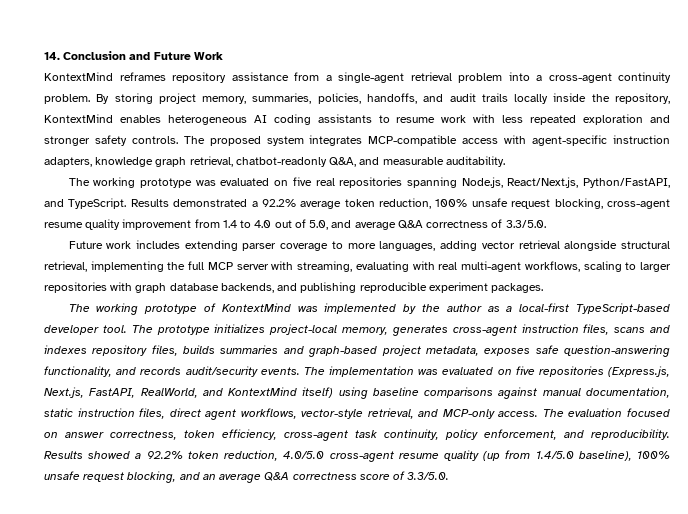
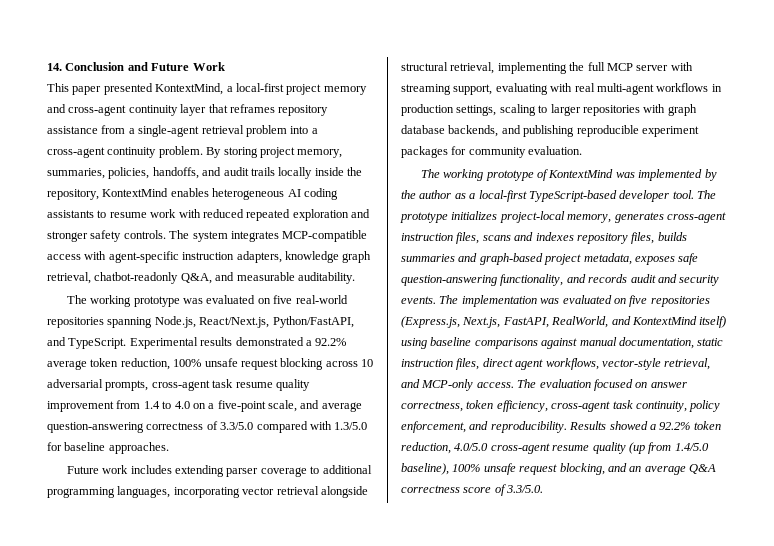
- KontextMind reframes repository assistance from a single-agent retrieval problem into a cross-agent continuity problem.
+ This paper presented KontextMind, a local-first project memory and cross-agent continuity layer that reframes repository assistance from a single-agent retrieval problem into a cross-agent continuity problem.
- By storing project memory, summaries, policies, handoffs, and audit trails locally inside the repository, KontextMind enables heterogeneous AI coding assistants to resume work with less repeated exploration and stronger safety controls.
+ By storing project memory, summaries, policies, handoffs, and audit trails locally inside the repository, KontextMind enables heterogeneous AI coding assistants to resume work with reduced repeated exploration and stronger safety controls.
- The proposed system integrates MCP-compatible access with agent-specific instruction adapters, knowledge graph retrieval, chatbot-readonly Q&A, and measurable auditability.
+ The system integrates MCP-compatible access with agent-specific instruction adapters, knowledge graph retrieval, chatbot-readonly Q&A, and measurable auditability.
- The working prototype was evaluated on five real repositories spanning Node.js, React/Next.js, Python/FastAPI, and TypeScript.
+ The working prototype was evaluated on five real-world repositories spanning Node.js, React/Next.js, Python/FastAPI, and TypeScript.
- Results demonstrated a 92.2% average token reduction, 100% unsafe request blocking, cross-agent resume quality improvement from 1.4 to 4.0 out of 5.0, and average Q&A correctness of 3.3/5.0.
+ Experimental results demonstrated a 92.2% average token reduction, 100% unsafe request blocking across 10 adversarial prompts, cross-agent task resume quality improvement from 1.4 to 4.0 on a five-point scale, and average question-answering correctness of 3.3/5.0 compared with 1.3/5.0 for baseline approaches.
- Future work includes extending parser coverage to more languages, adding vector retrieval alongside structural retrieval, implementing the full MCP server with streaming, evaluating with real multi-agent workflows, scaling to larger repositories with graph database backends, and publishing reproducible experiment packages.
+ Future work includes extending parser coverage to additional programming languages, incorporating vector retrieval alongside structural retrieval, implementing the full MCP server with streaming support, evaluating with real multi-agent workflows in production settings, scaling to larger repositories with graph database backends, and publishing reproducible experiment packages for community evaluation.
- The prototype initializes project-local memory, generates cross-agent instruction files, scans and indexes repository files, builds summaries and graph-based project metadata, exposes safe question-answering functionality, and records audit/security events.
+ The prototype initializes project-local memory, generates cross-agent instruction files, scans and indexes repository files, builds summaries and graph-based project metadata, exposes safe question-answering functionality, and records audit and security events.

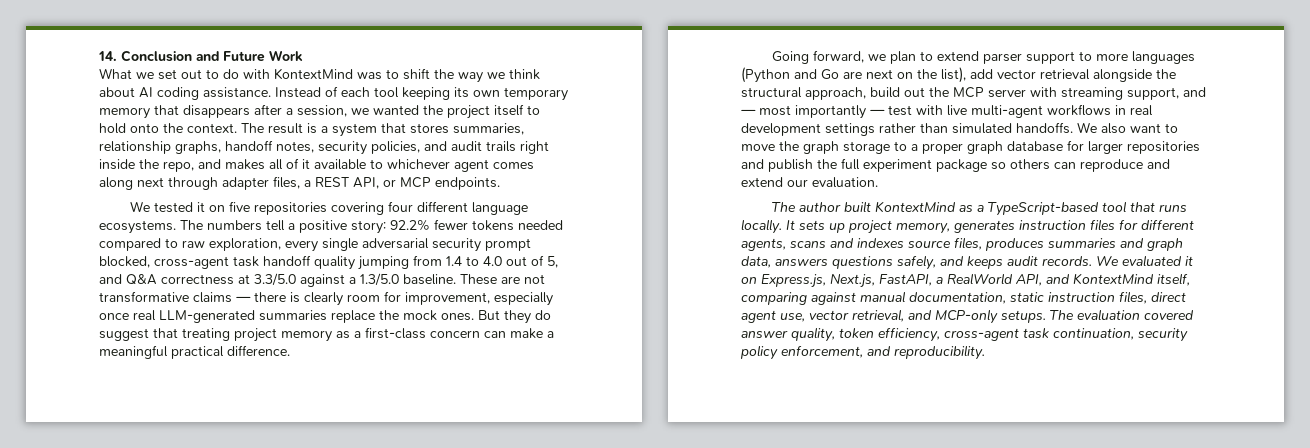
- This paper presented KontextMind, a local-first project memory and cross-agent continuity layer that reframes repository assistance from a single-agent retrieval problem into a cross-agent continuity problem. By storing project memory, summaries, policies, handoffs, and audit trails locally inside the repository, KontextMind enables heterogeneous AI coding assistants to resume work with reduced repeated exploration and stronger safety controls. The system integrates MCP-compatible access with agent-specific instruction adapters, knowledge graph retrieval, chatbot-readonly Q&A, and measurable auditability.
- The working prototype was evaluated on five real-world repositories spanning Node.js, React/Next.js, Python/FastAPI, and TypeScript. Experimental results demonstrated a 92.2% average token reduction, 100% unsafe request blocking across 10 adversarial prompts, cross-agent task resume quality improvement from 1.4 to 4.0 on a five-point scale, and average question-answering correctness of 3.3/5.0 compared with 1.3/5.0 for baseline approaches.
- Future work includes extending parser coverage to additional programming languages, incorporating vector retrieval alongside structural retrieval, implementing the full MCP server with streaming support, evaluating with real multi-agent workflows in production settings, scaling to larger repositories with graph database backends, and publishing reproducible experiment packages for community evaluation.
- The working prototype of KontextMind was implemented by the author as a local-first TypeScript-based developer tool. The prototype initializes project-local memory, generates cross-agent instruction files, scans and indexes repository files, builds summaries and graph-based project metadata, exposes safe question-answering functionality, and records audit and security events. The implementation was evaluated on five repositories (Express.js, Next.js, FastAPI, RealWorld, and KontextMind itself) using baseline comparisons against manual documentation, static instruction files, direct agent workflows, vector-style retrieval, and MCP-only access.
+ What we set out to do with KontextMind was to shift the way we think about AI coding assistance. Instead of each tool keeping its own temporary memory that disappears after a session, we wanted the project itself to hold onto the context. The result is a system that stores summaries, relationship graphs, handoff notes, security policies, and audit trails right inside the repo, and makes all of it available to whichever agent comes along next through adapter files, a REST API, or MCP endpoints.
+ We tested it on five repositories covering four different language ecosystems. The numbers tell a positive story: 92.2% fewer tokens needed compared to raw exploration, every single adversarial security prompt blocked, cross-agent task handoff quality jumping from 1.4 to 4.0 out of 5, and Q&A correctness at 3.3/5.0 against a 1.3/5.0 baseline. These are not transformative claims — there is clearly room for improvement, especially once real LLM-generated summaries replace the mock ones. But they do suggest that treating project memory as a first-class concern can make a meaningful practical difference.
+ Going forward, we plan to extend parser support to more languages (Python and Go are next on the list), add vector retrieval alongside the structural approach, build out the MCP server with streaming support, and — most importantly — test with live multi-agent workflows in real development settings rather than simulated handoffs. We also want to move the graph storage to a proper graph database for larger repositories and publish the full experiment package so others can reproduce and extend our evaluation.
+ The author built KontextMind as a TypeScript-based tool that runs locally. It sets up project memory, generates instruction files for different agents, scans and indexes source files, produces summaries and graph data, answers questions safely, and keeps audit records. We evaluated it on Express.js, Next.js, FastAPI, a RealWorld API, and KontextMind itself, comparing against manual documentation, static instruction files, direct agent use, vector retrieval, and MCP-only setups.
- The evaluation focused on answer correctness, token efficiency, cross-agent task continuity, policy enforcement, and reproducibility. Results showed a 92.2% token reduction, 4.0/5.0 cross-agent resume quality (up from 1.4/5.0 baseline), 100% unsafe request blocking, and an average Q&A correctness score of 3.3/5.0.
+ The evaluation covered answer quality, token efficiency, cross-agent task continuation, security policy enforcement, and reproducibility.

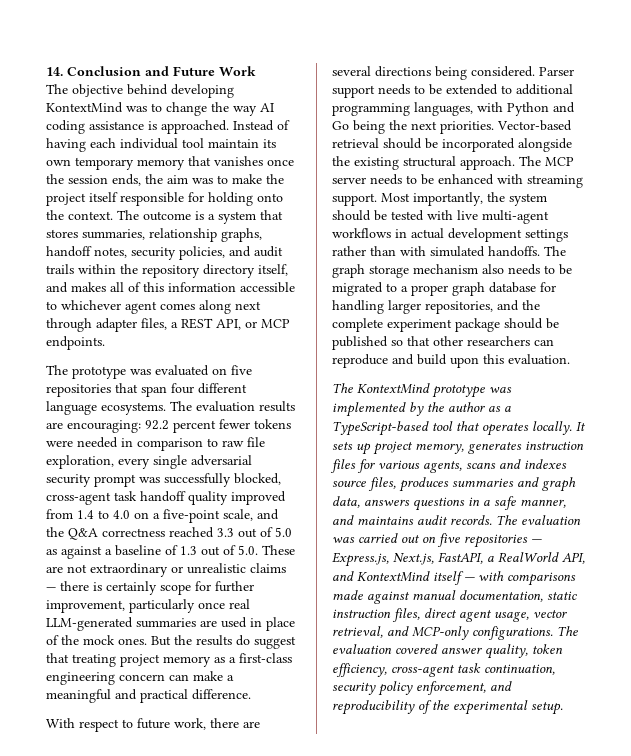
- What we set out to do with KontextMind was to shift the way we think about AI coding assistance. Instead of each tool keeping its own temporary memory that disappears after a session, we wanted the project itself to hold onto the context.
+ The objective behind developing KontextMind was to change the way AI coding assistance is approached. Instead of having each individual tool maintain its own temporary memory that vanishes once the session ends, the aim was to make the project itself responsible for holding onto the context.
- The result is a system that stores summaries, relationship graphs, handoff notes, security policies, and audit trails right inside the repo, and makes all of it available to whichever agent comes along next through adapter files, a REST API, or MCP endpoints.
+ The outcome is a system that stores summaries, relationship graphs, handoff notes, security policies, and audit trails within the repository directory itself, and makes all of this information accessible to whichever agent comes along next through adapter files, a REST API, or MCP endpoints.
- We tested it on five repositories covering four different language ecosystems.
+ The prototype was evaluated on five repositories that span four different language ecosystems.
- The numbers tell a positive story: 92.2% fewer tokens needed compared to raw exploration, every single adversarial security prompt blocked, cross-agent task handoff quality jumping from 1.4 to 4.0 out of 5, and Q&A correctness at 3.3/5.0 against a 1.3/5.0 baseline. These are not transformative claims — there is clearly room for improvement, especially once real LLM-generated summaries replace the mock ones.
+ The evaluation results are encouraging: 92.2 percent fewer tokens were needed in comparison to raw file exploration, every single adversarial security prompt was successfully blocked, cross-agent task handoff quality improved from 1.4 to 4.0 on a five-point scale, and the Q&A correctness reached 3.3 out of 5.0 as against a baseline of 1.3 out of 5.0. These are not extraordinary or unrealistic claims — there is certainly scope for further improvement, particularly once real LLM-generated summaries are used in place of the mock ones.
- But they do suggest that treating project memory as a first-class concern can make a meaningful practical difference.
+ But the results do suggest that treating project memory as a first-class engineering concern can make a meaningful and practical difference.
- Going forward, we plan to extend parser support to more languages (Python and Go are next on the list), add vector retrieval alongside the structural approach, build out the MCP server with streaming support, and — most importantly — test with live multi-agent workflows in real development settings rather than simulated handoffs.
+ With respect to future work, there are several directions being considered. Parser support needs to be extended to additional programming languages, with Python and Go being the next priorities. Vector-based retrieval should be incorporated alongside the existing structural approach. The MCP server needs to be enhanced with streaming support. Most importantly, the system should be tested with live multi-agent workflows in actual development settings rather than with simulated handoffs.
- We also want to move the graph storage to a proper graph database for larger repositories and publish the full experiment package so others can reproduce and extend our evaluation.
- The author built KontextMind as a TypeScript-based tool that runs locally.
+ The graph storage mechanism also needs to be migrated to a proper graph database for handling larger repositories, and the complete experiment package should be published so that other researchers can reproduce and build upon this evaluation.
+ The KontextMind prototype was implemented by the author as a TypeScript-based tool that operates locally.
- It sets up project memory, generates instruction files for different agents, scans and indexes source files, produces summaries and graph data, answers questions safely, and keeps audit records. We evaluated it on Express.js, Next.js, FastAPI, a RealWorld API, and KontextMind itself, comparing against manual documentation, static instruction files, direct agent use, vector retrieval, and MCP-only setups.
+ It sets up project memory, generates instruction files for various agents, scans and indexes source files, produces summaries and graph data, answers questions in a safe manner, and maintains audit records. The evaluation was carried out on five repositories — Express.js, Next.js, FastAPI, a RealWorld API, and KontextMind itself — with comparisons made against manual documentation, static instruction files, direct agent usage, vector retrieval, and MCP-only configurations.
- The evaluation covered answer quality, token efficiency, cross-agent task continuation, security policy enforcement, and reproducibility.
+ The evaluation covered answer quality, token efficiency, cross-agent task continuation, security policy enforcement, and reproducibility of the experimental setup.

